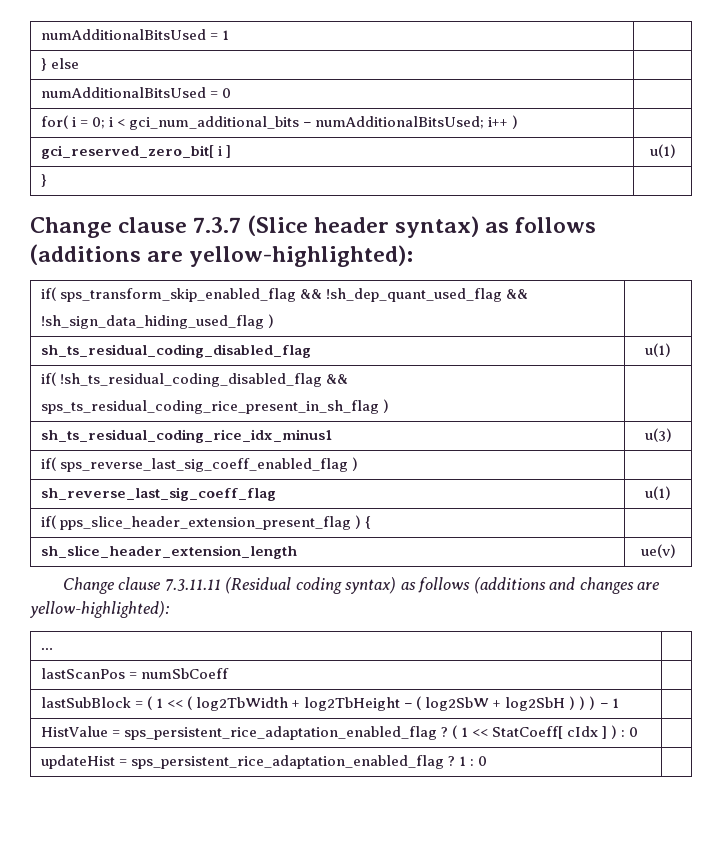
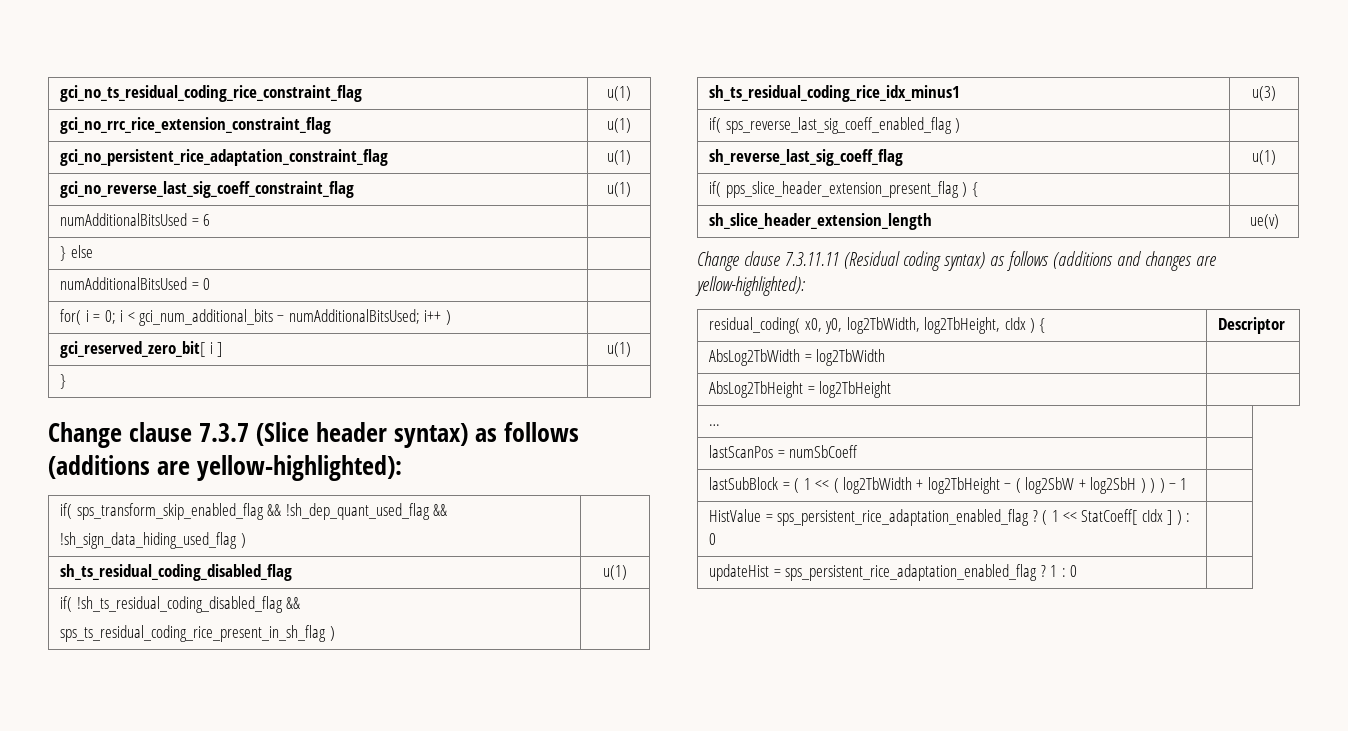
- numAdditionalBitsUsed = 1 |
+ gci_no_ts_residual_coding_rice_constraint_flag | u(1)
+ gci_no_rrc_rice_extension_constraint_flag | u(1)
+ gci_no_persistent_rice_adaptation_constraint_flag | u(1)
+ gci_no_reverse_last_sig_coeff_constraint_flag | u(1)
+ numAdditionalBitsUsed = 6 |
+ residual_coding( x0, y0, log2TbWidth, log2TbHeight, cIdx ) { | Descriptor
+ AbsLog2TbWidth = log2TbWidth |
+ AbsLog2TbHeight = log2TbHeight |

